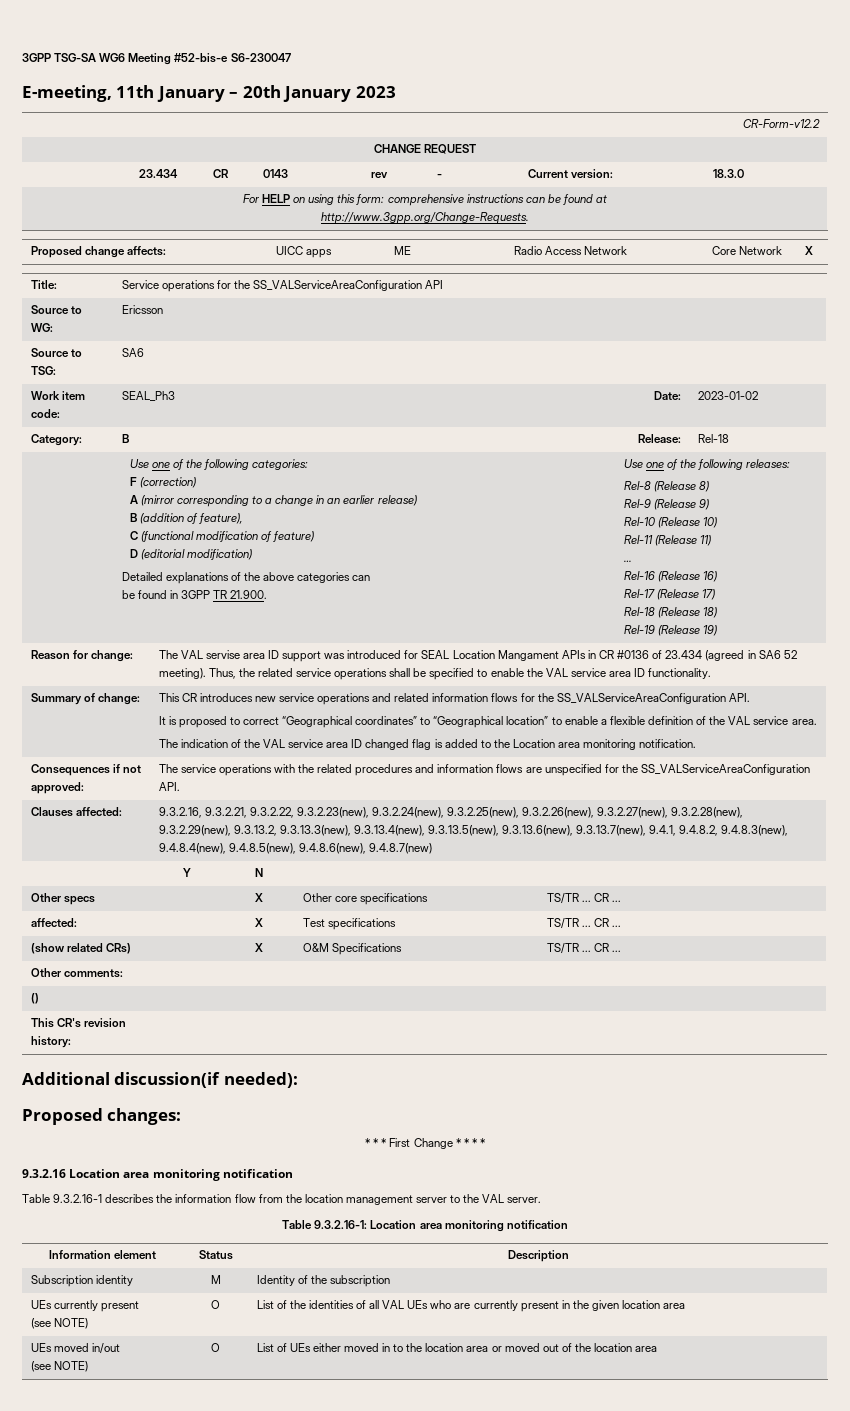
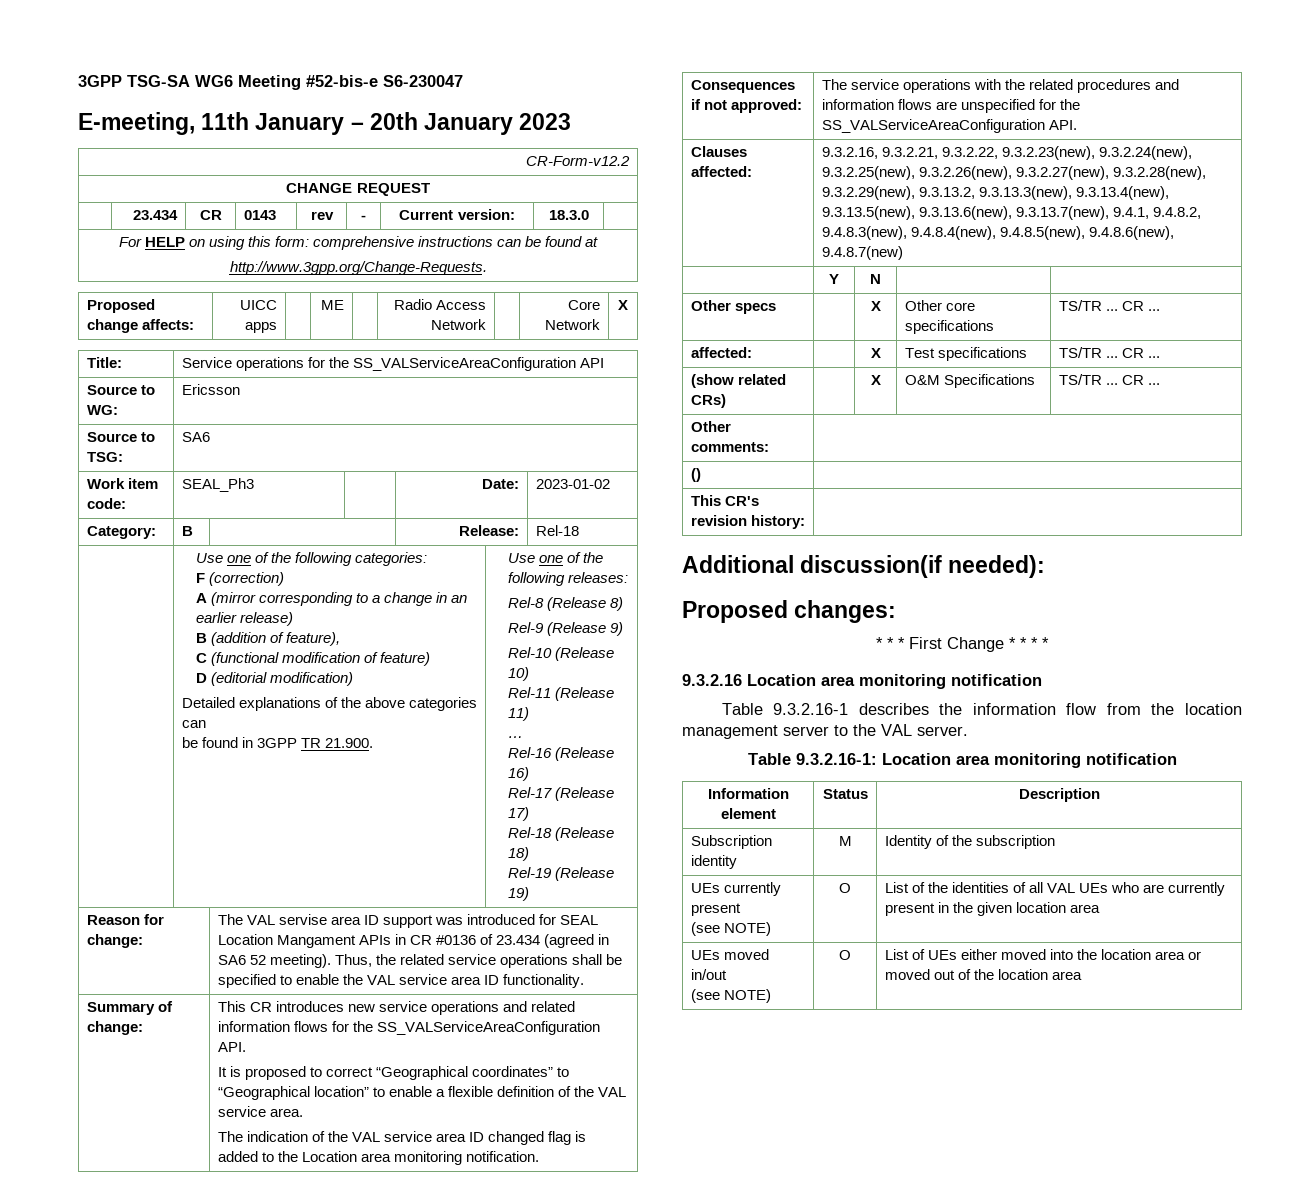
  UEs moved in/out
- (see NOTE) | O | List of UEs either moved in to the location area or moved out of the location area
+ (see NOTE) | O | List of UEs either moved into the location area or moved out of the location area

